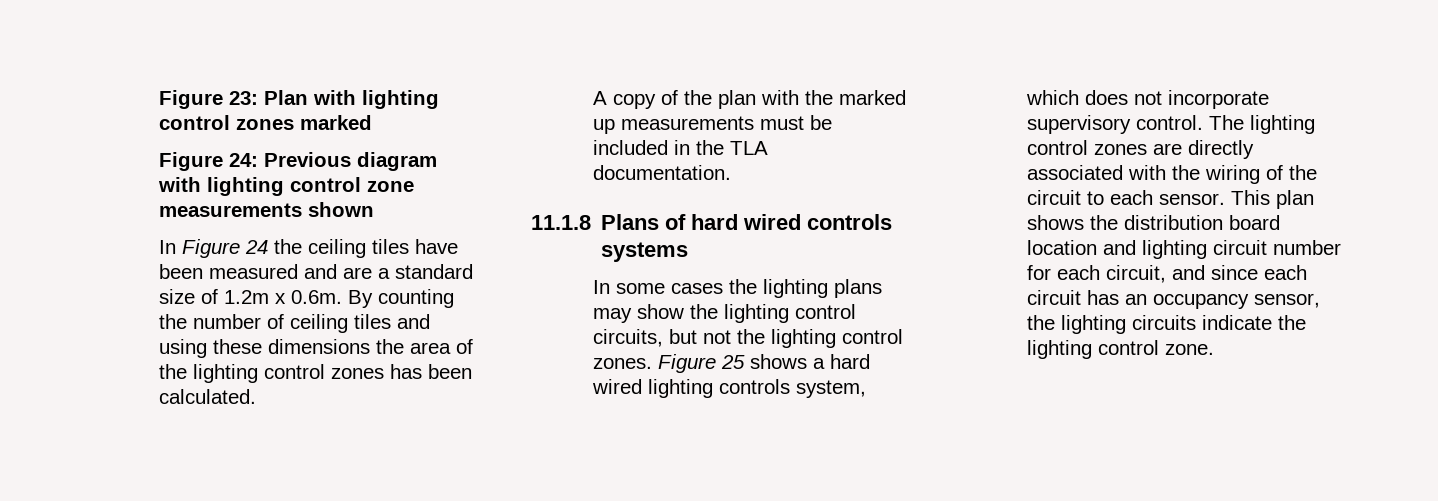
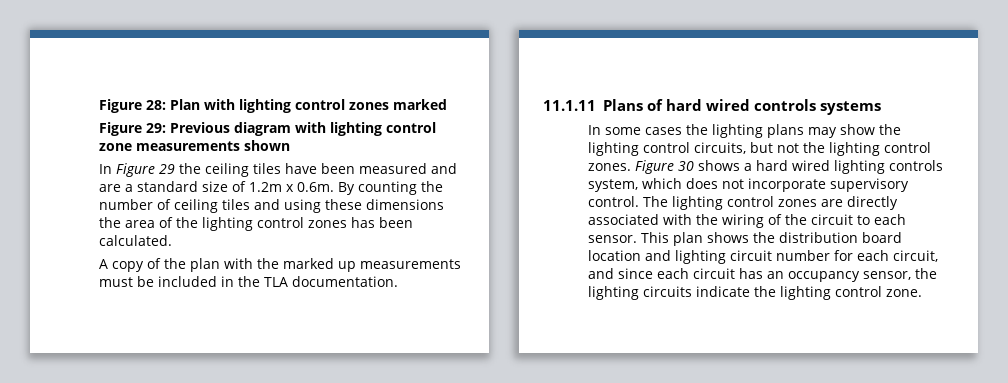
- Figure 23: Plan with lighting control zones marked
+ Figure 28: Plan with lighting control zones marked
- Figure 24: Previous diagram with lighting control zone measurements shown
+ Figure 29: Previous diagram with lighting control zone measurements shown
- In Figure 24 the ceiling tiles have been measured and are a standard size of 1.2m x 0.6m. By counting the number of ceiling tiles and using these dimensions the area of the lighting control zones has been calculated.
+ In Figure 29 the ceiling tiles have been measured and are a standard size of 1.2m x 0.6m. By counting the number of ceiling tiles and using these dimensions the area of the lighting control zones has been calculated.
- 11.1.8 Plans of hard wired controls systems
+ 11.1.11 Plans of hard wired controls systems
- Figure 25 shows a hard wired lighting controls system, which does not incorporate supervisory control.
+ Figure 30 shows a hard wired lighting controls system, which does not incorporate supervisory control.

